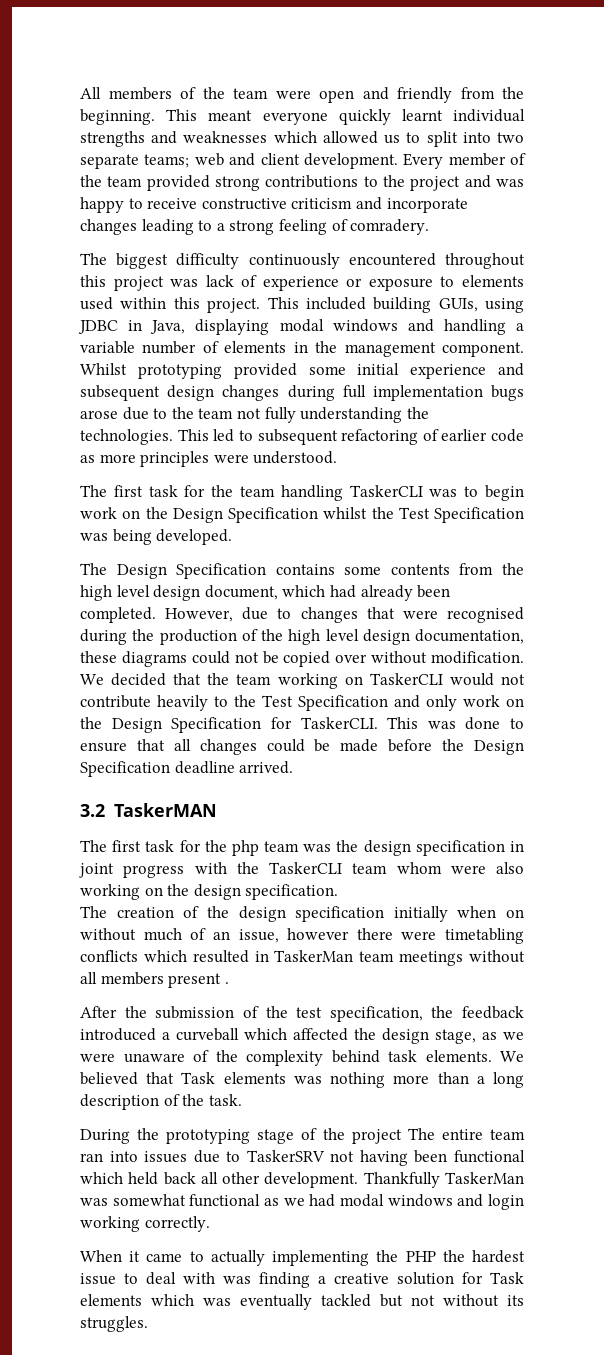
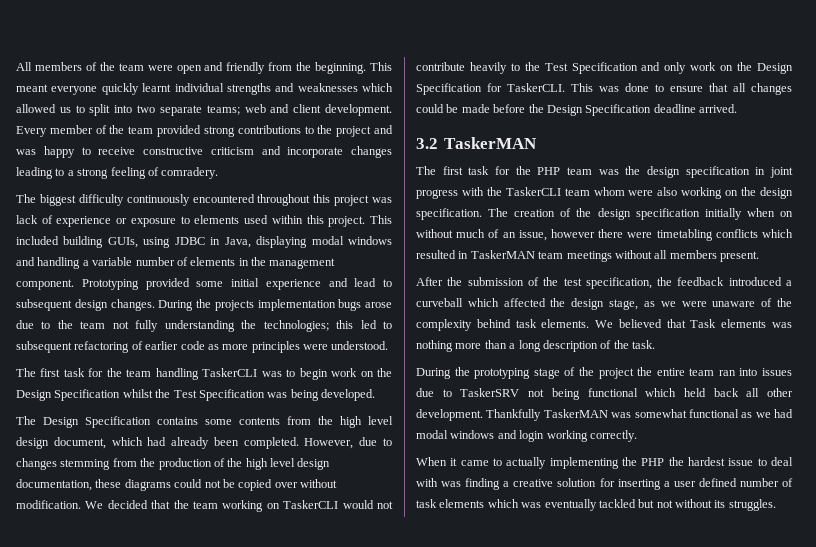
- Whilst prototyping provided some initial experience and subsequent design changes during full implementation bugs arose due to the team not fully understanding the technologies. This led to subsequent refactoring of earlier code as more principles were understood.
+ Prototyping provided some initial experience and lead to subsequent design changes. During the projects implementation bugs arose due to the team not fully understanding the technologies; this led to subsequent refactoring of earlier code as more principles were understood.
- However, due to changes that were recognised during the production of the high level design documentation, these diagrams could not be copied over without modification.
+ However, due to changes stemming from the production of the high level design documentation, these diagrams could not be copied over without modification.
- The first task for the php team was the design specification in joint progress with the TaskerCLI team whom were also working on the design specification.
- The creation of the design specification initially when on without much of an issue, however there were timetabling conflicts which resulted in TaskerMan team meetings without all members present .
+ The first task for the PHP team was the design specification in joint progress with the TaskerCLI team whom were also working on the design specification. The creation of the design specification initially when on without much of an issue, however there were timetabling conflicts which resulted in TaskerMAN team meetings without all members present.
- During the prototyping stage of the project The entire team ran into issues due to TaskerSRV not having been functional which held back all other development.
+ During the prototyping stage of the project the entire team ran into issues due to TaskerSRV not being functional which held back all other development.
- Thankfully TaskerMan was somewhat functional as we had modal windows and login working correctly.
+ Thankfully TaskerMAN was somewhat functional as we had modal windows and login working correctly.
- When it came to actually implementing the PHP the hardest issue to deal with was finding a creative solution for Task elements which was eventually tackled but not without its struggles.
+ When it came to actually implementing the PHP the hardest issue to deal with was finding a creative solution for inserting a user defined number of task elements which was eventually tackled but not without its struggles.

